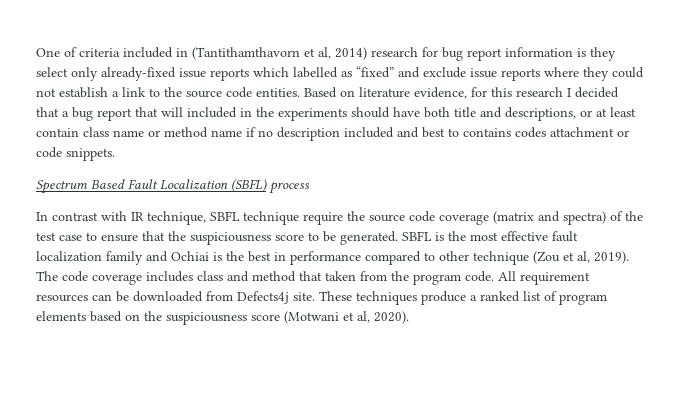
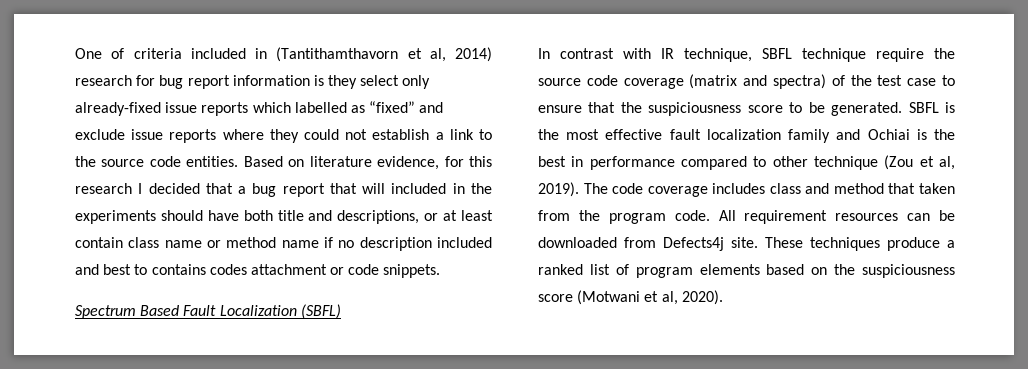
- Spectrum Based Fault Localization (SBFL) process
+ Spectrum Based Fault Localization (SBFL)

